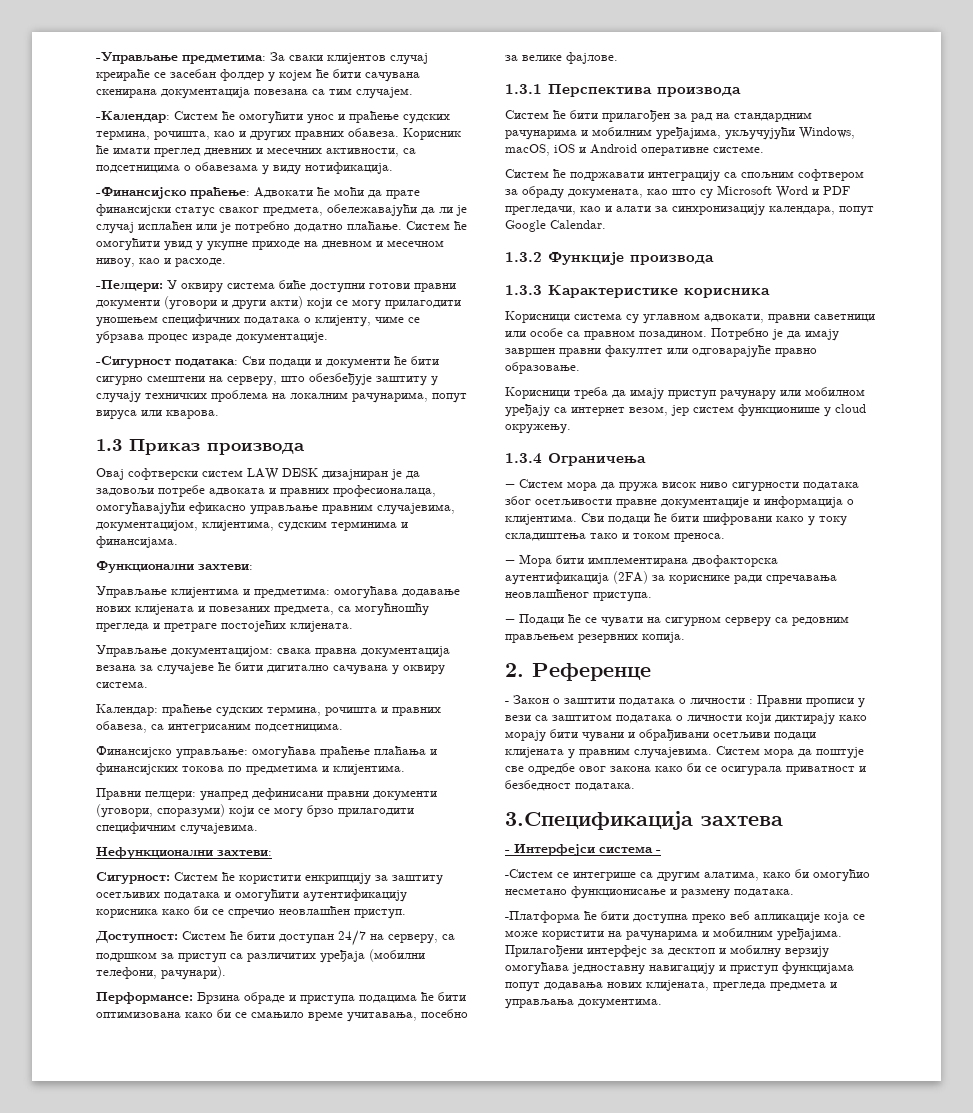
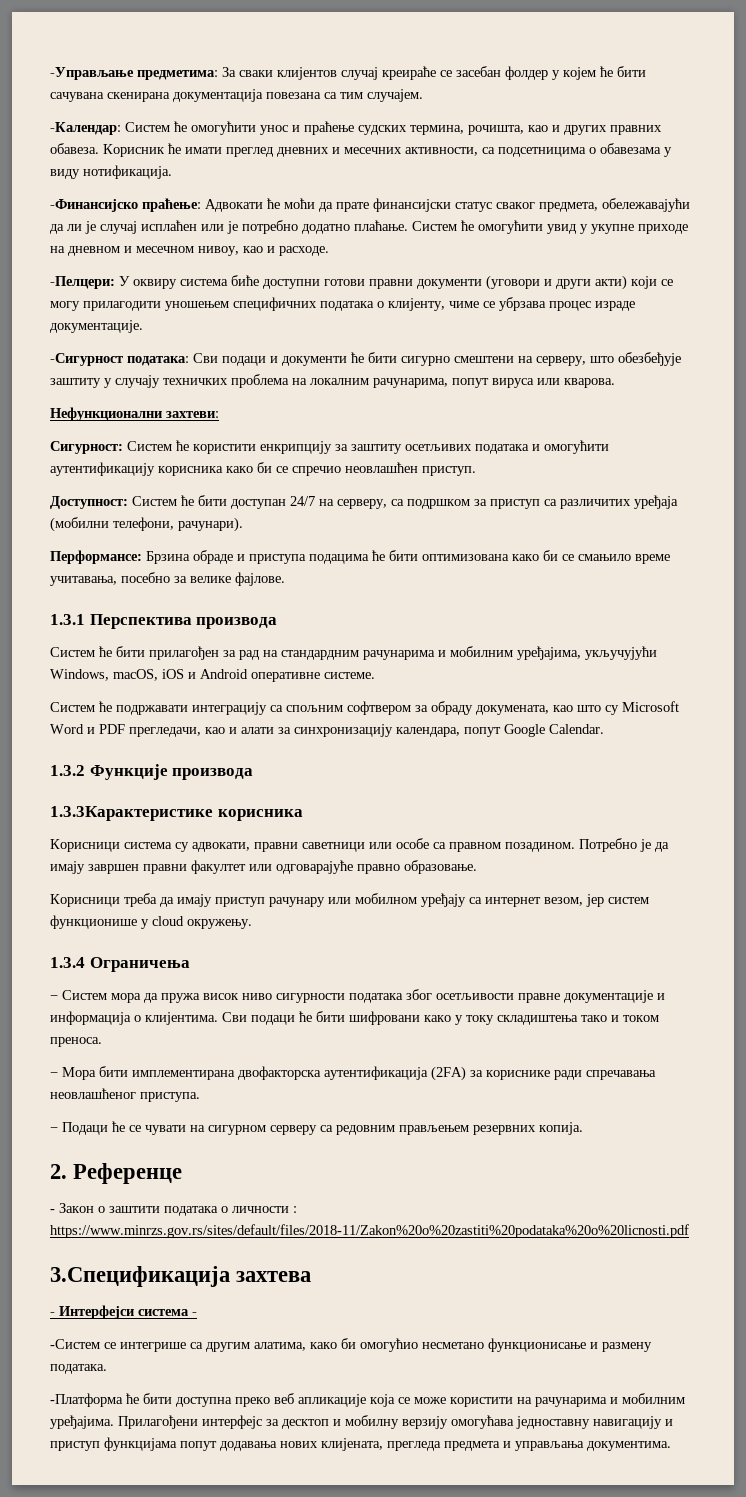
- 1.3 Приказ производа
- Овај софтверски систем LAW DESK дизајниран је да задовољи потребе адвоката и правних професионалаца, омогућавајући ефикасно управљање правним случајевима, документацијом, клијентима, судским терминима и финансијама.
- Функционални захтеви:
- Управљање клијентима и предметима: омогућава додавање нових клијената и повезаних предмета, са могућношћу прегледа и претраге постојећих клијената.
- Управљање документацијом: свака правна документација везана за случајеве ће бити дигитално сачувана у оквиру система.
- Календар: праћење судских термина, рочишта и правних обавеза, са интегрисаним подсетницима.
- Финансијско управљање: омогућава праћење плаћања и финансијских токова по предметима и клијентима.
- Правни пелцери: унапред дефинисани правни документи (уговори, споразуми) који се могу брзо прилагодити специфичним случајевима.
- 1.3.3 Карактеристике корисника
+ 1.3.3Карактеристике корисника
- Корисници система су углавном адвокати, правни саветници или особе са правном позадином.
+ Корисници система су адвокати, правни саветници или особе са правном позадином.
- - Закон о заштити података о личности : Правни прописи у вези са заштитом података о личности који диктирају како морају бити чувани и обрађивани осетљиви подаци клијената у правним случајевима. Систем мора да поштује све одредбе овог закона како би се осигурала приватност и безбедност података.
+ - Закон о заштити података о личности : https://www.minrzs.gov.rs/sites/default/files/2018-11/Zakon%20o%20zastiti%20podataka%20o%20licnosti.pdf

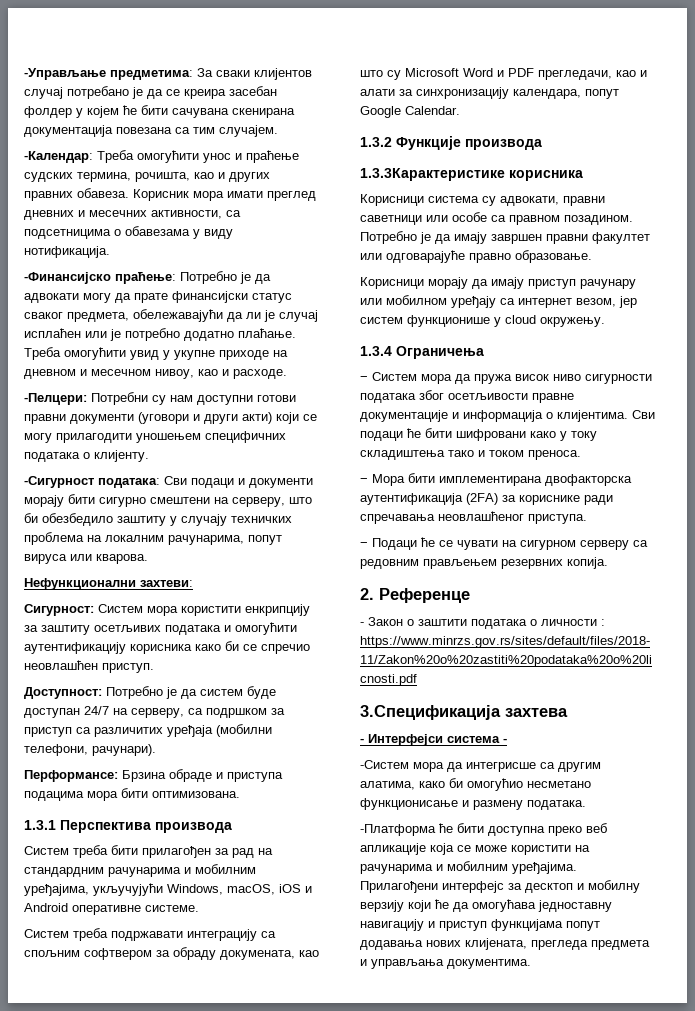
- -Управљање предметима: За сваки клијентов случај креираће се засебан фолдер у којем ће бити сачувана скенирана документација повезана са тим случајем.
+ -Управљање предметима: За сваки клијентов случај потребано је да се креира засебан фолдер у којем ће бити сачувана скенирана документација повезана са тим случајем.
- -Календар: Систем ће омогућити унос и праћење судских термина, рочишта, као и других правних обавеза.
+ -Календар: Треба омогућити унос и праћење судских термина, рочишта, као и других правних обавеза.
- Корисник ће имати преглед дневних и месечних активности, са подсетницима о обавезама у виду нотификација.
+ Корисник мора имати преглед дневних и месечних активности, са подсетницима о обавезама у виду нотификација.
- -Финансијско праћење: Адвокати ће моћи да прате финансијски статус сваког предмета, обележавајући да ли је случај исплаћен или је потребно додатно плаћање.
+ -Финансијско праћење: Потребно је да адвокати могу да прате финансијски статус сваког предмета, обележавајући да ли је случај исплаћен или је потребно додатно плаћање.
- Систем ће омогућити увид у укупне приходе на дневном и месечном нивоу, као и расходе.
+ Треба омогућити увид у укупне приходе на дневном и месечном нивоу, као и расходе.
- -Пелцери: У оквиру система биће доступни готови правни документи (уговори и други акти) који се могу прилагодити уношењем специфичних података о клијенту, чиме се убрзава процес израде документације.
+ -Пелцери: Потребни су нам доступни готови правни документи (уговори и други акти) који се могу прилагодити уношењем специфичних података о клијенту.
- -Сигурност података: Сви подаци и документи ће бити сигурно смештени на серверу, што обезбеђује заштиту у случају техничких проблема на локалним рачунарима, попут вируса или кварова.
+ -Сигурност података: Сви подаци и документи морају бити сигурно смештени на серверу, што би обезбедило заштиту у случају техничких проблема на локалним рачунарима, попут вируса или кварова.
- Сигурност: Систем ће користити енкрипцију за заштиту осетљивих података и омогућити аутентификацију корисника како би се спречио неовлашћен приступ.
+ Сигурност: Систем мора користити енкрипцију за заштиту осетљивих података и омогућити аутентификацију корисника како би се спречио неовлашћен приступ.
- Доступност: Систем ће бити доступан 24/7 на серверу, са подршком за приступ са различитих уређаја (мобилни телефони, рачунари).
+ Доступност: Потребно је да систем буде доступан 24/7 на серверу, са подршком за приступ са различитих уређаја (мобилни телефони, рачунари).
- Перформансе: Брзина обраде и приступа подацима ће бити оптимизована како би се смањило време учитавања, посебно за велике фајлове.
+ Перформансе: Брзина обраде и приступа подацима мора бити оптимизована.
- Систем ће бити прилагођен за рад на стандардним рачунарима и мобилним уређајима, укључујући Windows, macOS, iOS и Android оперативне системе.
+ Систем треба бити прилагођен за рад на стандардним рачунарима и мобилним уређајима, укључујући Windows, macOS, iOS и Android оперативне системе.
- Систем ће подржавати интеграцију са спољним софтвером за обраду докумената, као што су Microsoft Word и PDF прегледачи, као и алати за синхронизацију календара, попут Google Calendar.
+ Систем треба подржавати интеграцију са спољним софтвером за обраду докумената, као што су Microsoft Word и PDF прегледачи, као и алати за синхронизацију календара, попут Google Calendar.
- Корисници треба да имају приступ рачунару или мобилном уређају са интернет везом, јер систем функционише у cloud окружењу.
+ Корисници морају да имају приступ рачунару или мобилном уређају са интернет везом, јер систем функционише у cloud окружењу.
- -Систем се интегрише са другим алатима, како би омогућио несметано функционисање и размену података.
+ -Систем мора да интегрисше са другим алатима, како би омогућио несметано функционисање и размену података.
- Прилагођени интерфејс за десктоп и мобилну верзију омогућава једноставну навигацију и приступ функцијама попут додавања нових клијената, прегледа предмета и управљања документима.
+ Прилагођени интерфејс за десктоп и мобилну верзију који ће да омогућава једноставну навигацију и приступ функцијама попут додавања нових клијената, прегледа предмета и управљања документима.

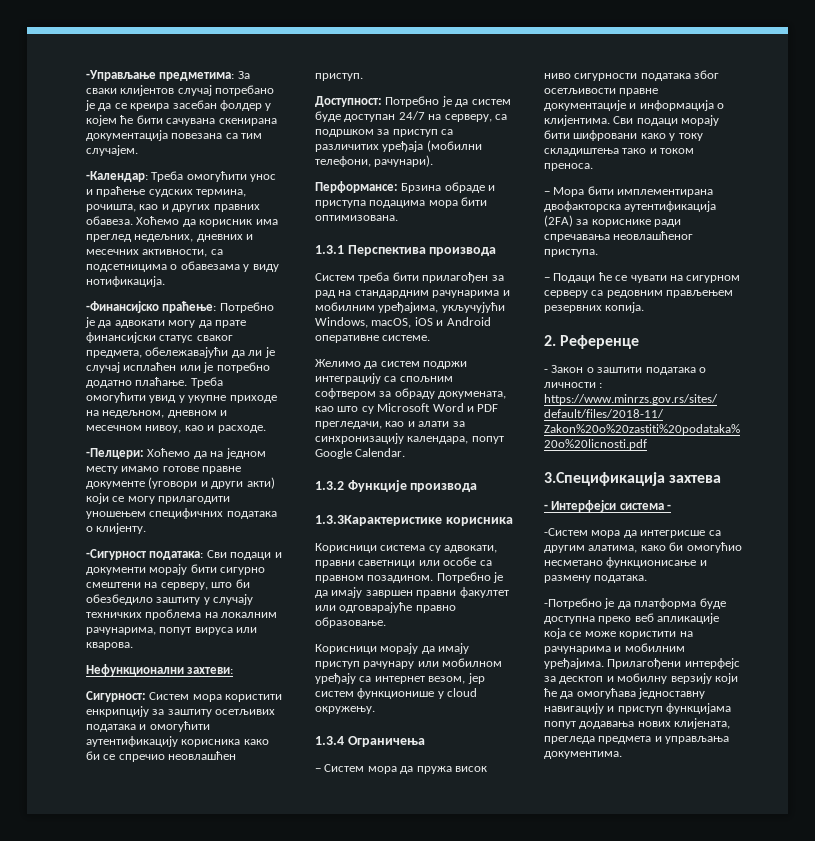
- Корисник мора имати преглед дневних и месечних активности, са подсетницима о обавезама у виду нотификација.
+ Хоћемо да корисник има преглед недељних, дневних и месечних активности, са подсетницима о обавезама у виду нотификација.
- Треба омогућити увид у укупне приходе на дневном и месечном нивоу, као и расходе.
+ Треба омогућити увид у укупне приходе на недељном, дневном и месечном нивоу, као и расходе.
- -Пелцери: Потребни су нам доступни готови правни документи (уговори и други акти) који се могу прилагодити уношењем специфичних података о клијенту.
+ -Пелцери: Хоћемо да на једном месту имамо готове правне документе (уговори и други акти) који се могу прилагодити уношењем специфичних података о клијенту.
- Систем треба подржавати интеграцију са спољним софтвером за обраду докумената, као што су Microsoft Word и PDF прегледачи, као и алати за синхронизацију календара, попут Google Calendar.
+ Желимо да систем подржи интеграцију са спољним софтвером за обраду докумената, као што су Microsoft Word и PDF прегледачи, као и алати за синхронизацију календара, попут Google Calendar.
- Сви подаци ће бити шифровани како у току складиштења тако и током преноса.
+ Сви подаци морају бити шифровани како у току складиштења тако и током преноса.
- -Платформа ће бити доступна преко веб апликације која се може користити на рачунарима и мобилним уређајима.
+ -Потребно је да платформа буде доступна преко веб апликације која се може користити на рачунарима и мобилним уређајима.

